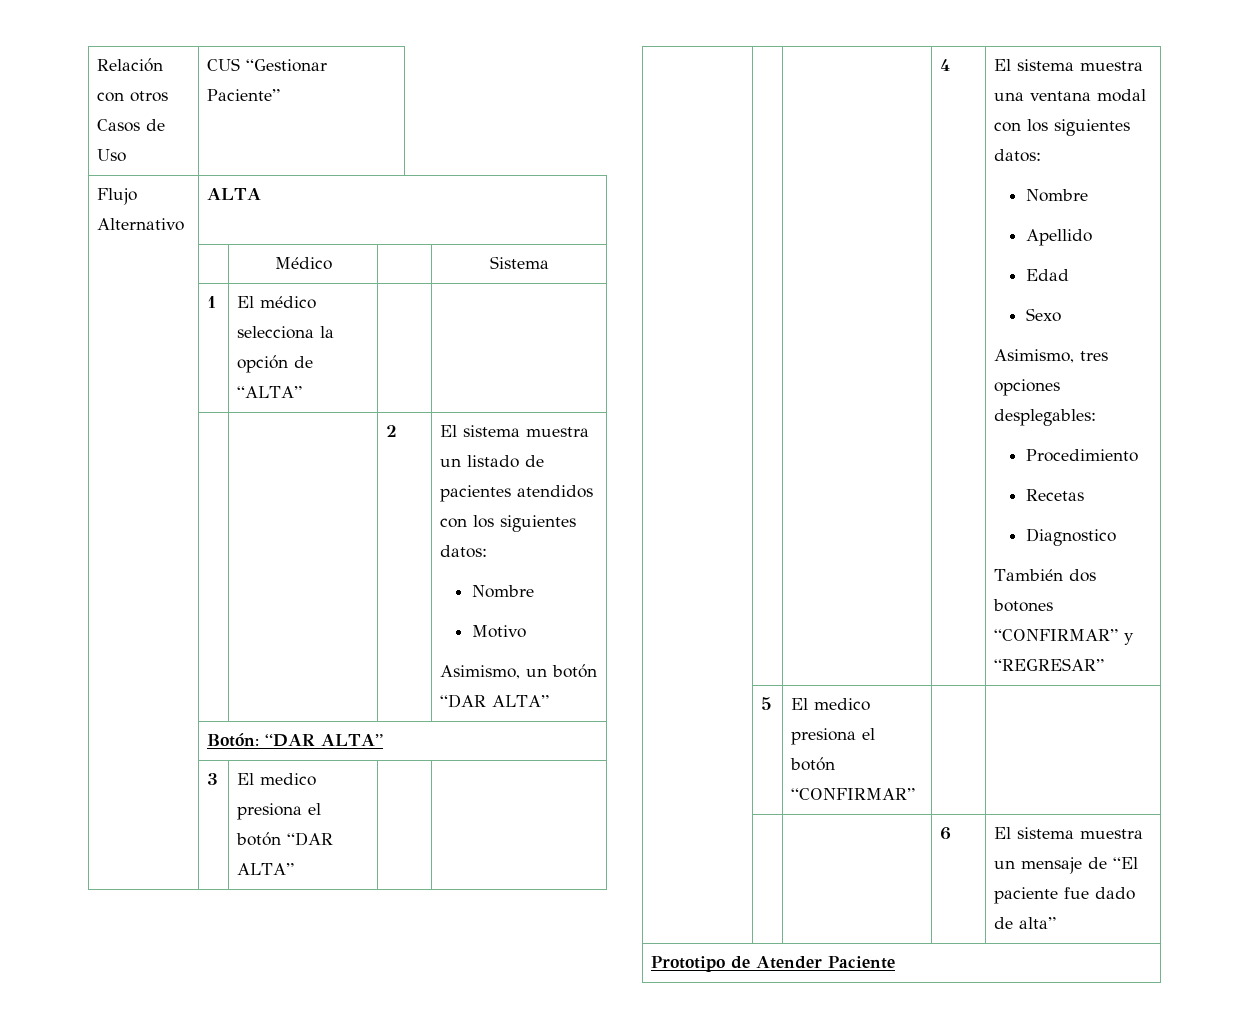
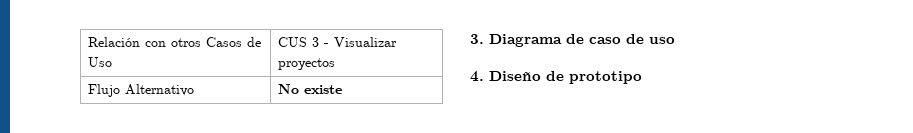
- Relación con otros Casos de Uso | CUS “Gestionar Paciente”
- Flujo Alternativo | ALTA
- | | Médico | | Sistema
- | 1 | El médico selecciona la opción de “ALTA” | |
- | | | 2 | El sistema muestra un listado de pacientes atendidos con los siguientes datos:
- Nombre
- Motivo
- Asimismo, un botón “DAR ALTA”
- | Botón: “DAR ALTA”
- | 3 | El medico presiona el botón “DAR ALTA” | |
- | | | 4 | El sistema muestra una ventana modal con los siguientes datos:
- Nombre
- Apellido
- Edad
- Sexo
- Asimismo, tres opciones desplegables:
- Procedimiento
- Recetas
- Diagnostico
- También dos botones “CONFIRMAR” y “REGRESAR”
- | 5 | El medico presiona el botón “CONFIRMAR” | |
- | | | 6 | El sistema muestra un mensaje de “El paciente fue dado de alta”
- Prototipo de Atender Paciente
+ Relación con otros Casos de Uso | CUS 3 - Visualizar proyectos
+ Flujo Alternativo | No existe
+ 3. Diagrama de caso de uso
+ 4. Diseño de prototipo

